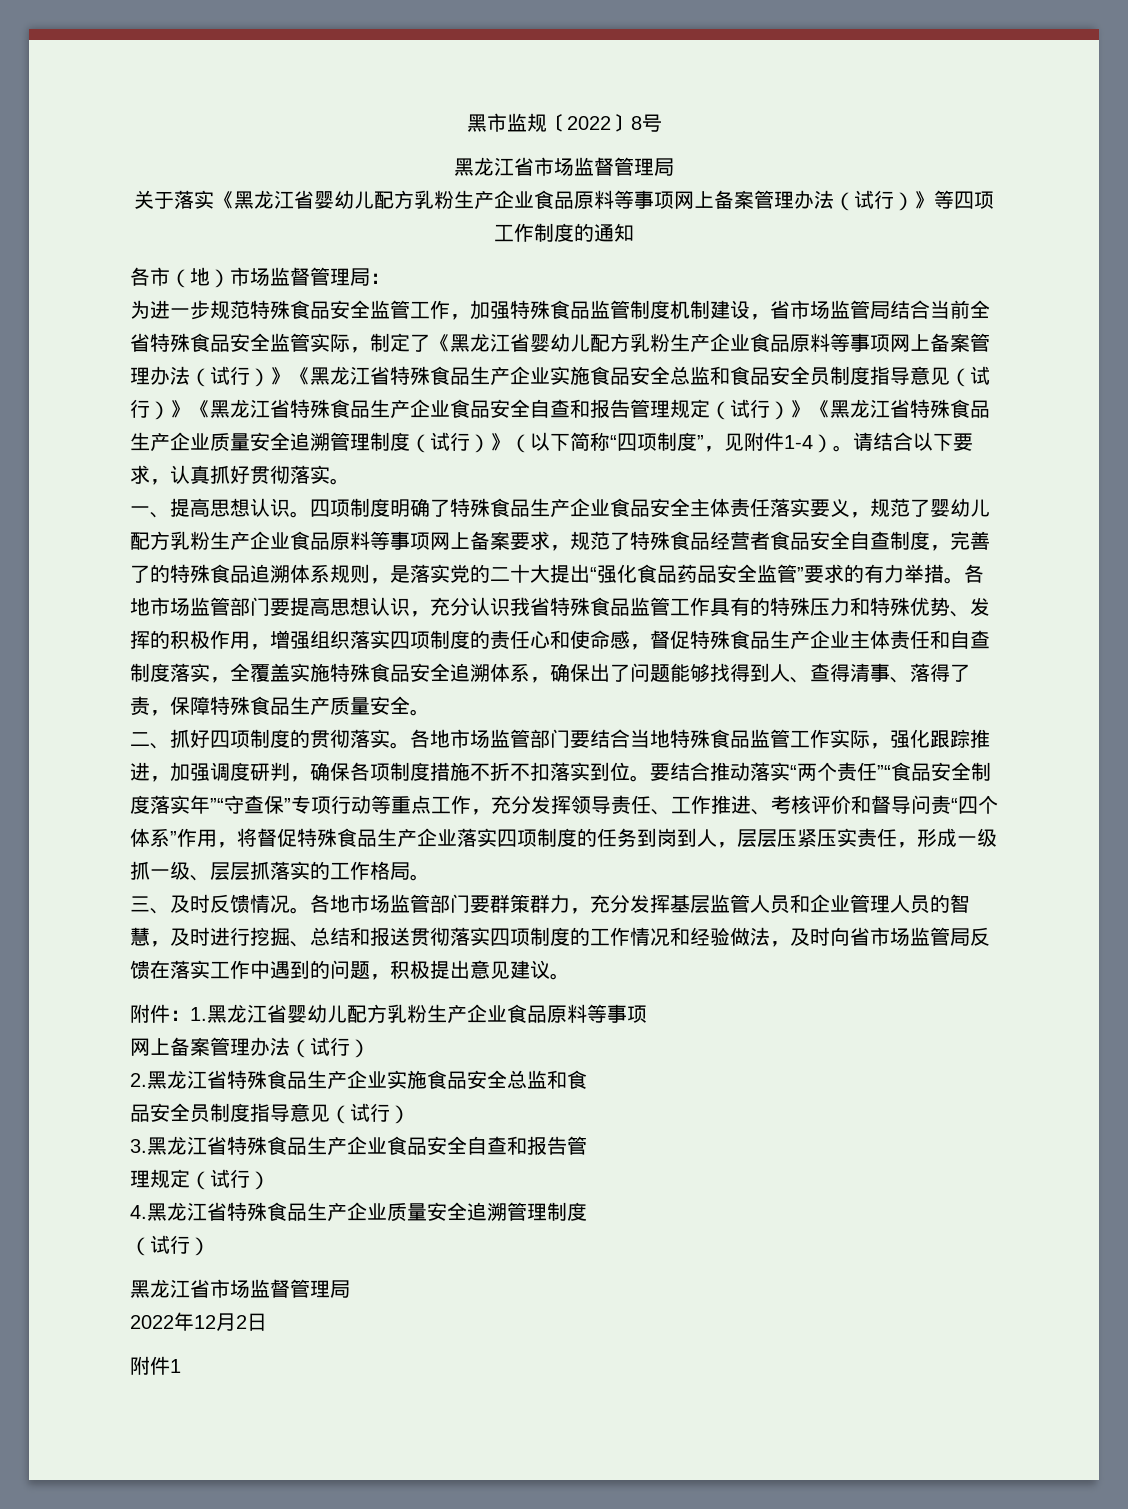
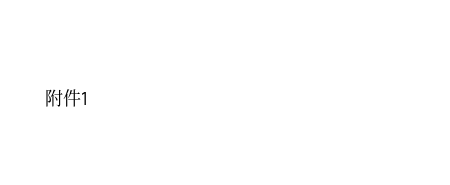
- 黑市监规〔2022〕8号
- 黑龙江省市场监督管理局
- 关于落实《黑龙江省婴幼儿配方乳粉生产企业食品原料等事项网上备案管理办法（试行）》等四项工作制度的通知
- 各市（地）市场监督管理局：
- 为进一步规范特殊食品安全监管工作，加强特殊食品监管制度机制建设，省市场监管局结合当前全省特殊食品安全监管实际，制定了《黑龙江省婴幼儿配方乳粉生产企业食品原料等事项网上备案管理办法（试行）》《黑龙江省特殊食品生产企业实施食品安全总监和食品安全员制度指导意见（试行）》《黑龙江省特殊食品生产企业食品安全自查和报告管理规定（试行）》《黑龙江省特殊食品生产企业质量安全追溯管理制度（试行）》（以下简称“四项制度”，见附件1-4）。请结合以下要求，认真抓好贯彻落实。
- 一、提高思想认识。四项制度明确了特殊食品生产企业食品安全主体责任落实要义，规范了婴幼儿配方乳粉生产企业食品原料等事项网上备案要求，规范了特殊食品经营者食品安全自查制度，完善了的特殊食品追溯体系规则，是落实党的二十大提出“强化食品药品安全监管”要求的有力举措。各地市场监管部门要提高思想认识，充分认识我省特殊食品监管工作具有的特殊压力和特殊优势、发挥的积极作用，增强组织落实四项制度的责任心和使命感，督促特殊食品生产企业主体责任和自查制度落实，全覆盖实施特殊食品安全追溯体系，确保出了问题能够找得到人、查得清事、落得了责，保障特殊食品生产质量安全。
- 二、抓好四项制度的贯彻落实。各地市场监管部门要结合当地特殊食品监管工作实际，强化跟踪推进，加强调度研判，确保各项制度措施不折不扣落实到位。要结合推动落实“两个责任”“食品安全制度落实年”“守查保”专项行动等重点工作，充分发挥领导责任、工作推进、考核评价和督导问责“四个体系”作用，将督促特殊食品生产企业落实四项制度的任务到岗到人，层层压紧压实责任，形成一级抓一级、层层抓落实的工作格局。
- 三、及时反馈情况。各地市场监管部门要群策群力，充分发挥基层监管人员和企业管理人员的智慧，及时进行挖掘、总结和报送贯彻落实四项制度的工作情况和经验做法，及时向省市场监管局反馈在落实工作中遇到的问题，积极提出意见建议。
- 附件：1.黑龙江省婴幼儿配方乳粉生产企业食品原料等事项
- 网上备案管理办法（试行）
- 2.黑龙江省特殊食品生产企业实施食品安全总监和食
- 品安全员制度指导意见（试行）
- 3.黑龙江省特殊食品生产企业食品安全自查和报告管
- 理规定（试行）
- 4.黑龙江省特殊食品生产企业质量安全追溯管理制度
- （试行）
- 黑龙江省市场监督管理局
- 2022年12月2日

